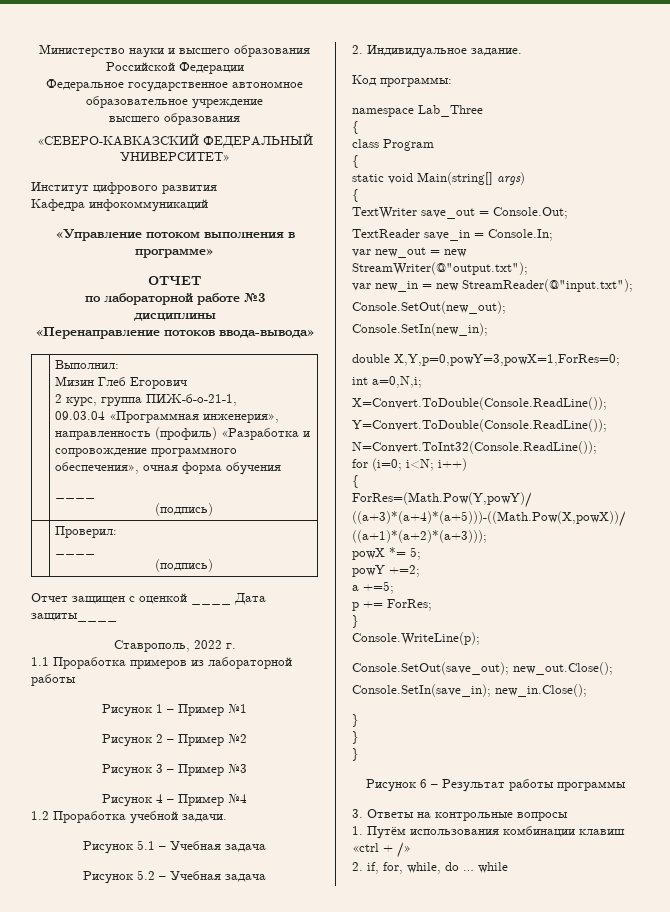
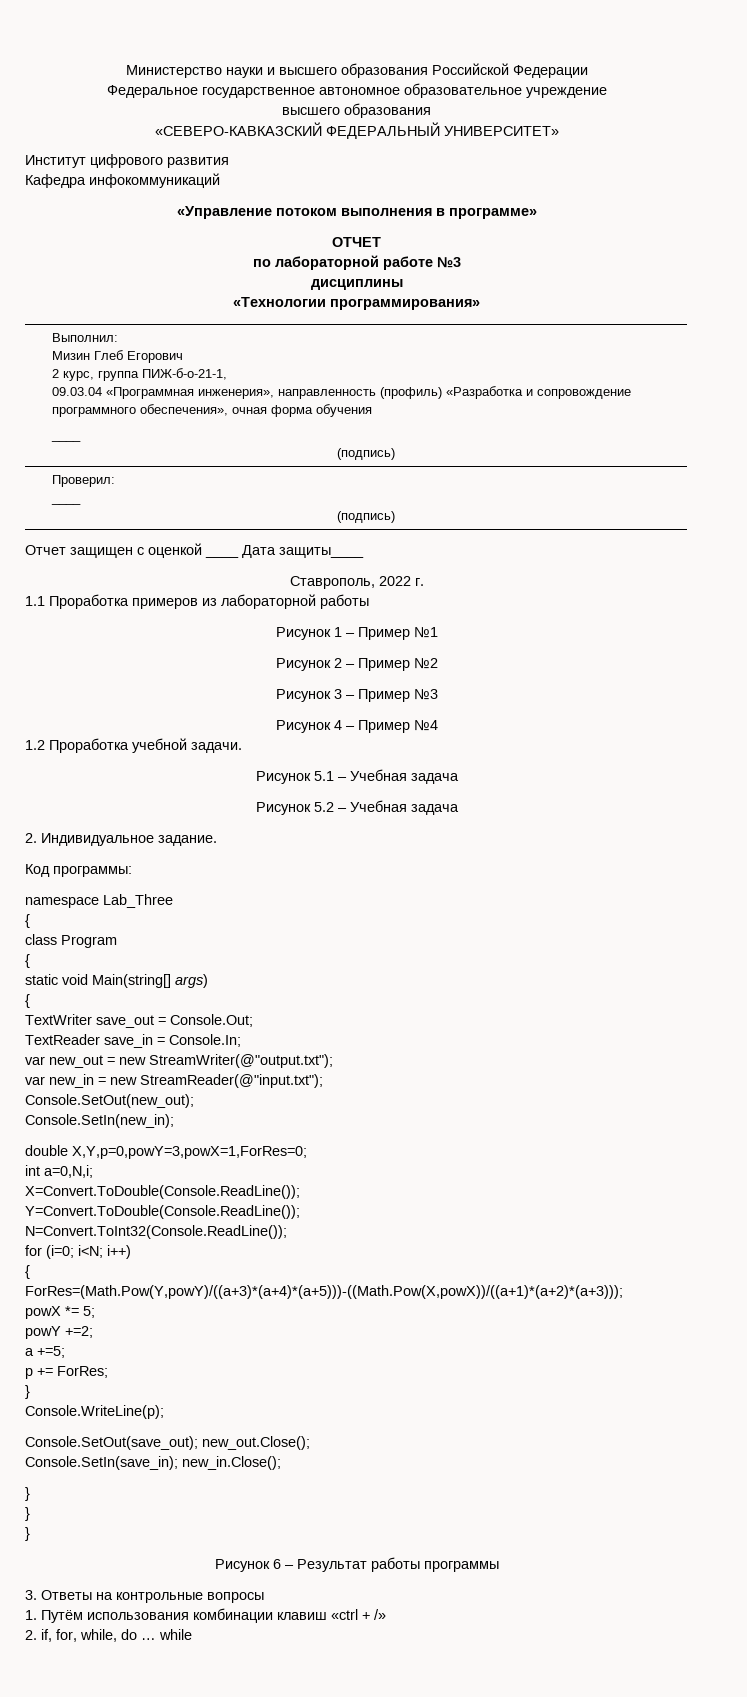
- «Перенаправление потоков ввода-вывода»
+ «Технологии программирования»

